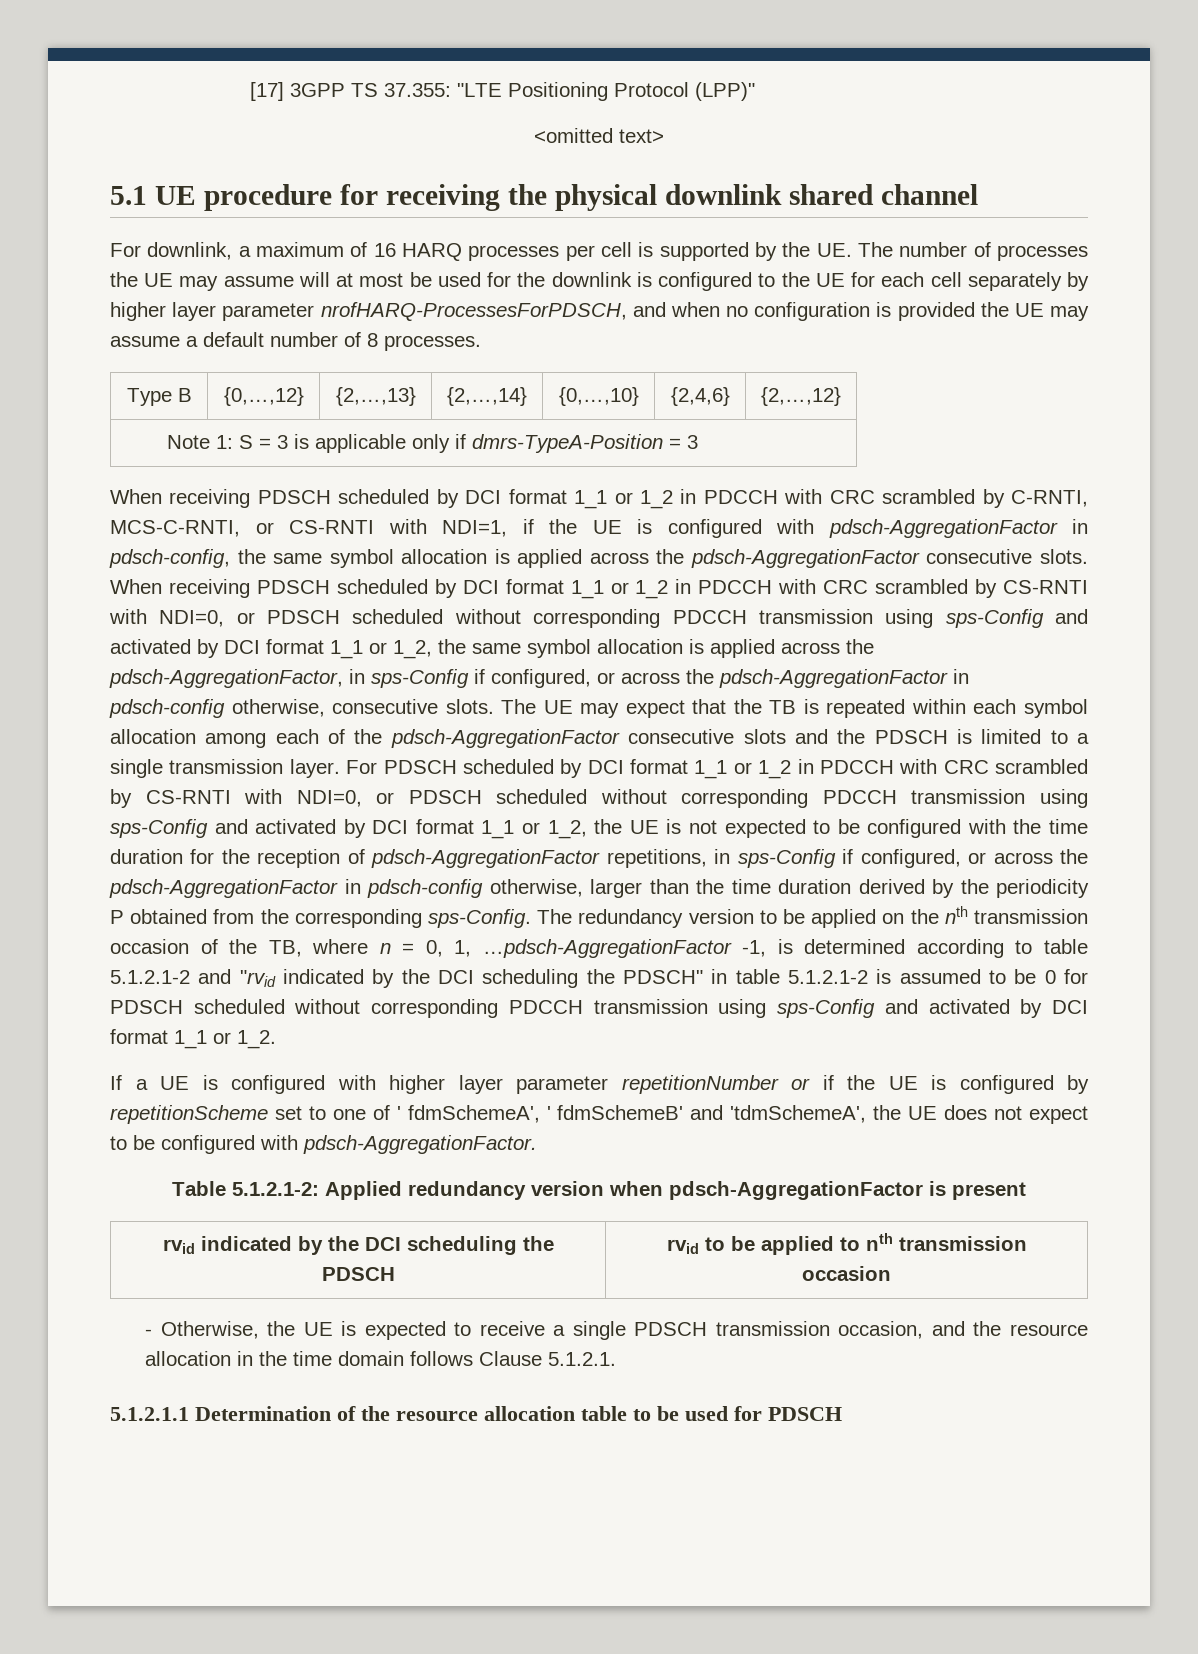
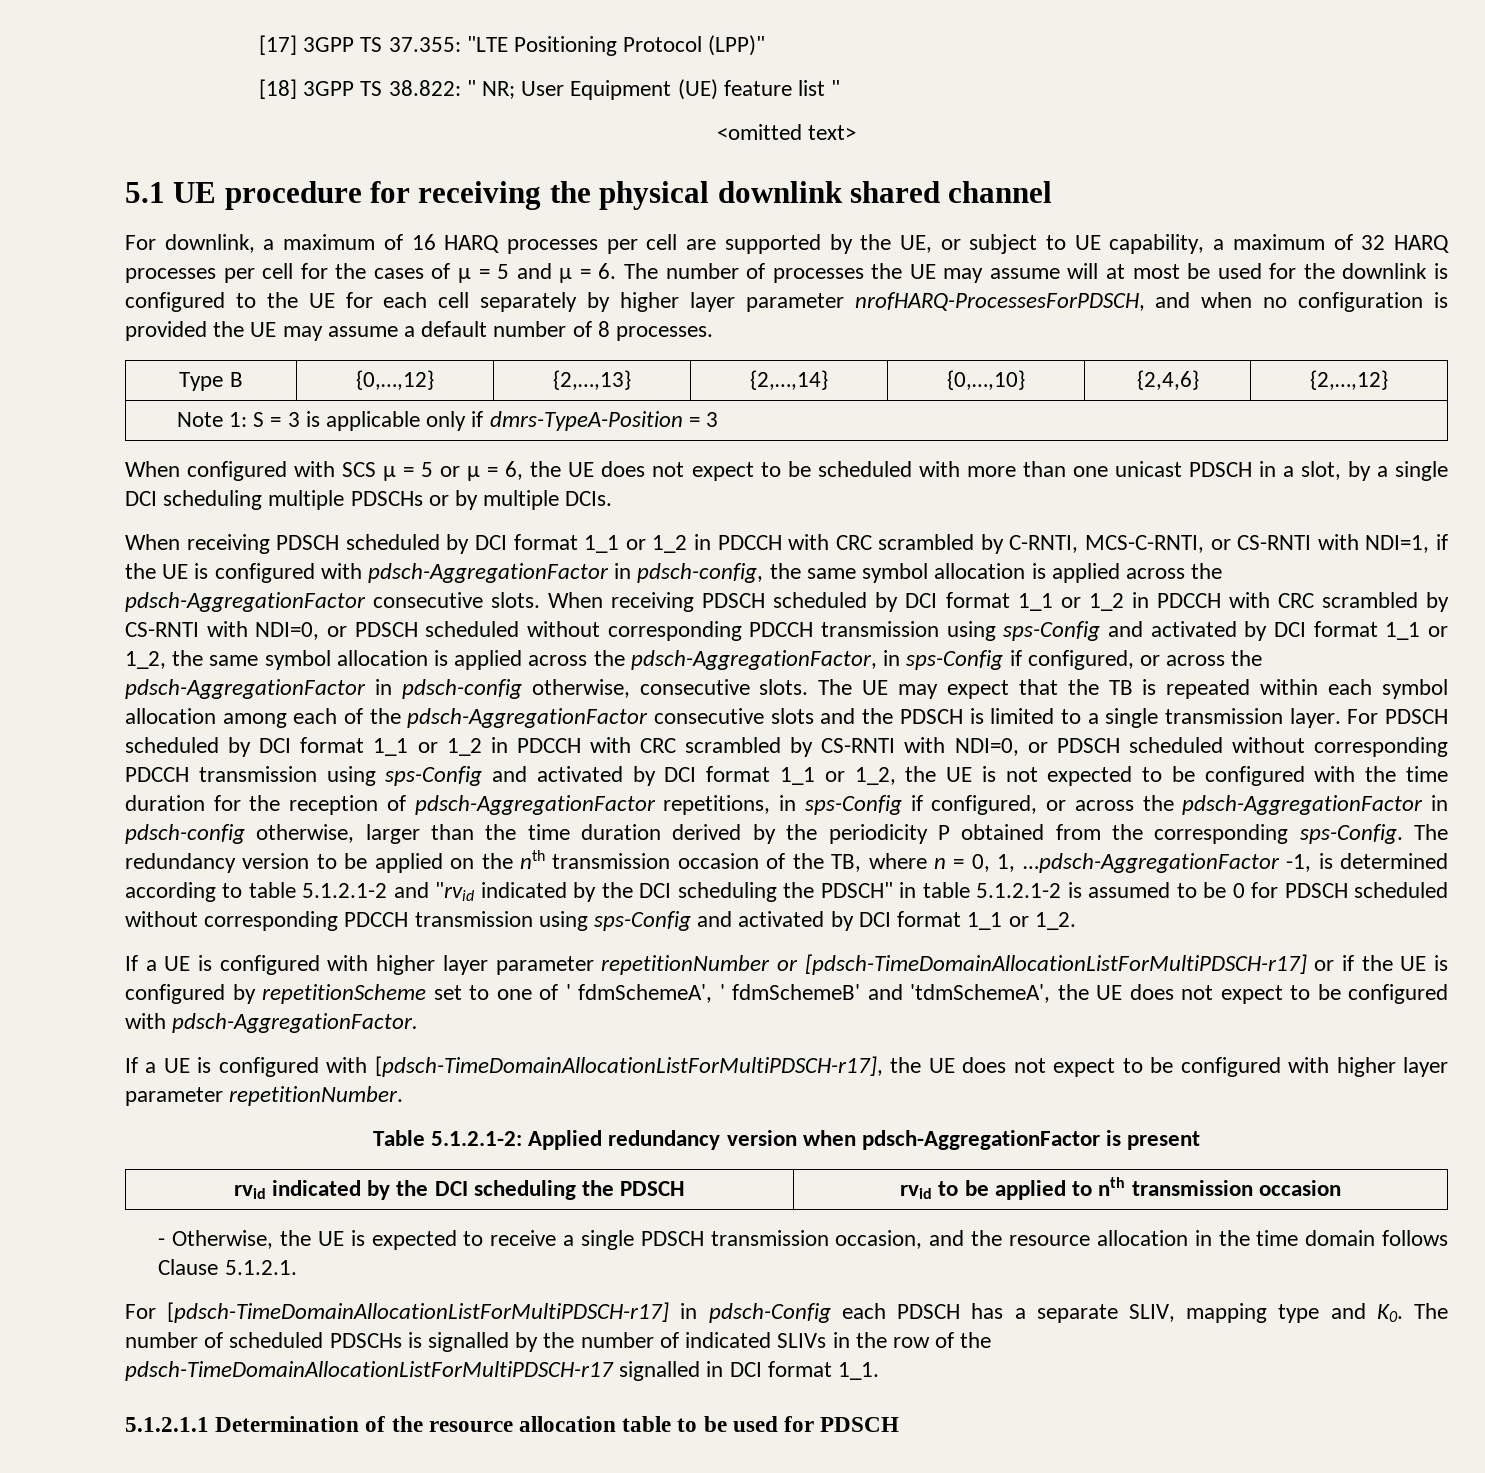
+ [18] 3GPP TS 38.822: " NR; User Equipment (UE) feature list "
- For downlink, a maximum of 16 HARQ processes per cell is supported by the UE. The number of processes the UE may assume will at most be used for the downlink is configured to the UE for each cell separately by higher layer parameter nrofHARQ-ProcessesForPDSCH, and when no configuration is provided the UE may assume a default number of 8 processes.
+ For downlink, a maximum of 16 HARQ processes per cell are supported by the UE, or subject to UE capability, a maximum of 32 HARQ processes per cell for the cases of μ = 5 and μ = 6. The number of processes the UE may assume will at most be used for the downlink is configured to the UE for each cell separately by higher layer parameter nrofHARQ-ProcessesForPDSCH, and when no configuration is provided the UE may assume a default number of 8 processes.
+ When configured with SCS μ = 5 or μ = 6, the UE does not expect to be scheduled with more than one unicast PDSCH in a slot, by a single DCI scheduling multiple PDSCHs or by multiple DCIs.
- If a UE is configured with higher layer parameter repetitionNumber or if the UE is configured by repetitionScheme set to one of ' fdmSchemeA', ' fdmSchemeB' and 'tdmSchemeA', the UE does not expect to be configured with pdsch-AggregationFactor.
+ If a UE is configured with higher layer parameter repetitionNumber or [pdsch-TimeDomainAllocationListForMultiPDSCH-r17] or if the UE is configured by repetitionScheme set to one of ' fdmSchemeA', ' fdmSchemeB' and 'tdmSchemeA', the UE does not expect to be configured with pdsch-AggregationFactor.
+ If a UE is configured with [pdsch-TimeDomainAllocationListForMultiPDSCH-r17], the UE does not expect to be configured with higher layer parameter repetitionNumber.
+ For [pdsch-TimeDomainAllocationListForMultiPDSCH-r17] in pdsch-Config each PDSCH has a separate SLIV, mapping type and K0. The number of scheduled PDSCHs is signalled by the number of indicated SLIVs in the row of the pdsch-TimeDomainAllocationListForMultiPDSCH-r17 signalled in DCI format 1_1.

